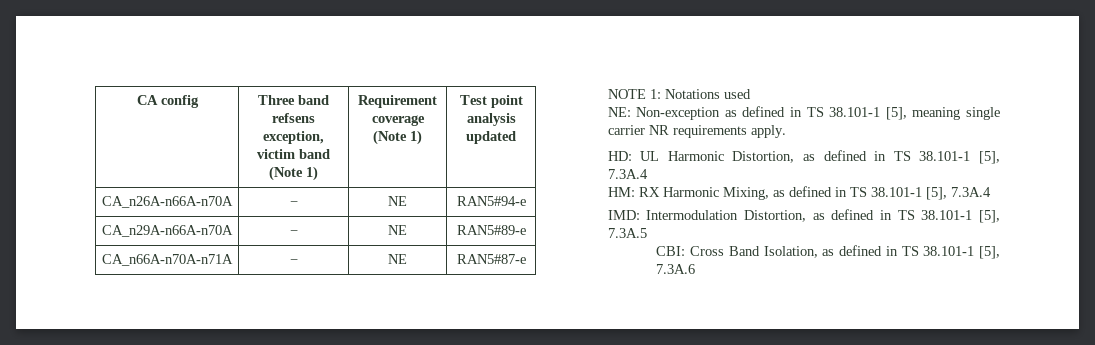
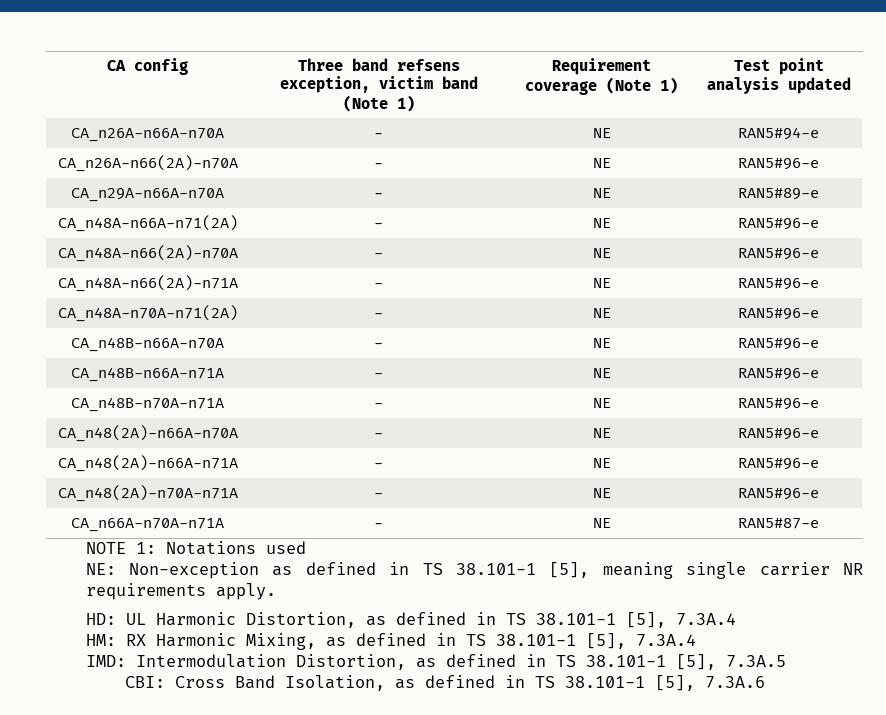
+ CA_n26A-n66(2A)-n70A | − | NE | RAN5#96-e
+ CA_n48A-n66A-n71(2A) | - | NE | RAN5#96-e
+ CA_n48A-n66(2A)-n70A | - | NE | RAN5#96-e
+ CA_n48A-n66(2A)-n71A | - | NE | RAN5#96-e
+ CA_n48A-n70A-n71(2A) | - | NE | RAN5#96-e
+ CA_n48B-n66A-n70A | - | NE | RAN5#96-e
+ CA_n48B-n66A-n71A | - | NE | RAN5#96-e
+ CA_n48B-n70A-n71A | - | NE | RAN5#96-e
+ CA_n48(2A)-n66A-n70A | - | NE | RAN5#96-e
+ CA_n48(2A)-n66A-n71A | - | NE | RAN5#96-e
+ CA_n48(2A)-n70A-n71A | - | NE | RAN5#96-e

